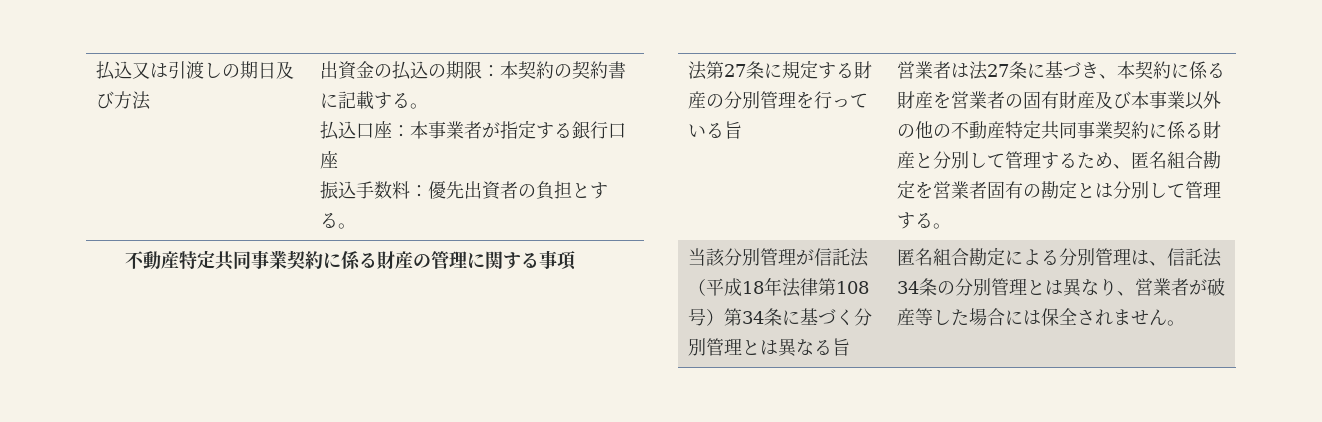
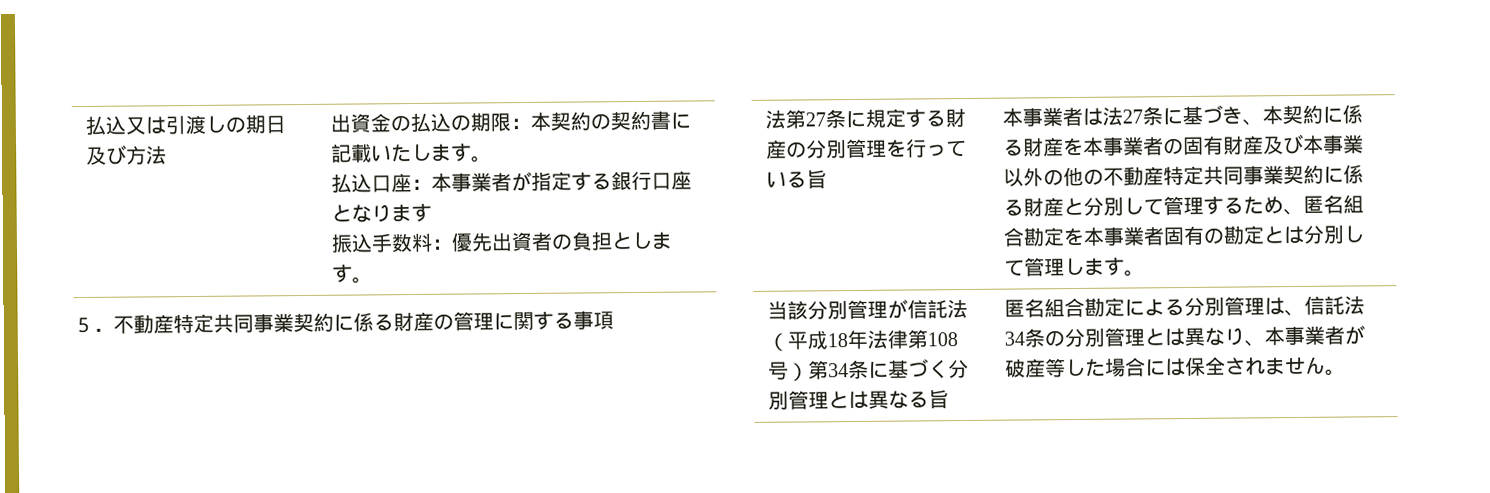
- 出資金の払込の期限：本契約の契約書に記載する。
+ 出資金の払込の期限：本契約の契約書に記載いたします。
- 払込口座：本事業者が指定する銀行口座
+ 払込口座：本事業者が指定する銀行口座となります
- 振込手数料：優先出資者の負担とする。
- 不動産特定共同事業契約に係る財産の管理に関する事項
+ 振込手数料：優先出資者の負担とします。
+ ５．不動産特定共同事業契約に係る財産の管理に関する事項
- 営業者は法27条に基づき、本契約に係る財産を営業者の固有財産及び本事業以外の他の不動産特定共同事業契約に係る財産と分別して管理するため、匿名組合勘定を営業者固有の勘定とは分別して管理する。
+ 本事業者は法27条に基づき、本契約に係る財産を本事業者の固有財産及び本事業以外の他の不動産特定共同事業契約に係る財産と分別して管理するため、匿名組合勘定を本事業者固有の勘定とは分別して管理します。
- 匿名組合勘定による分別管理は、信託法34条の分別管理とは異なり、営業者が破産等した場合には保全されません。
+ 匿名組合勘定による分別管理は、信託法34条の分別管理とは異なり、本事業者が破産等した場合には保全されません。

